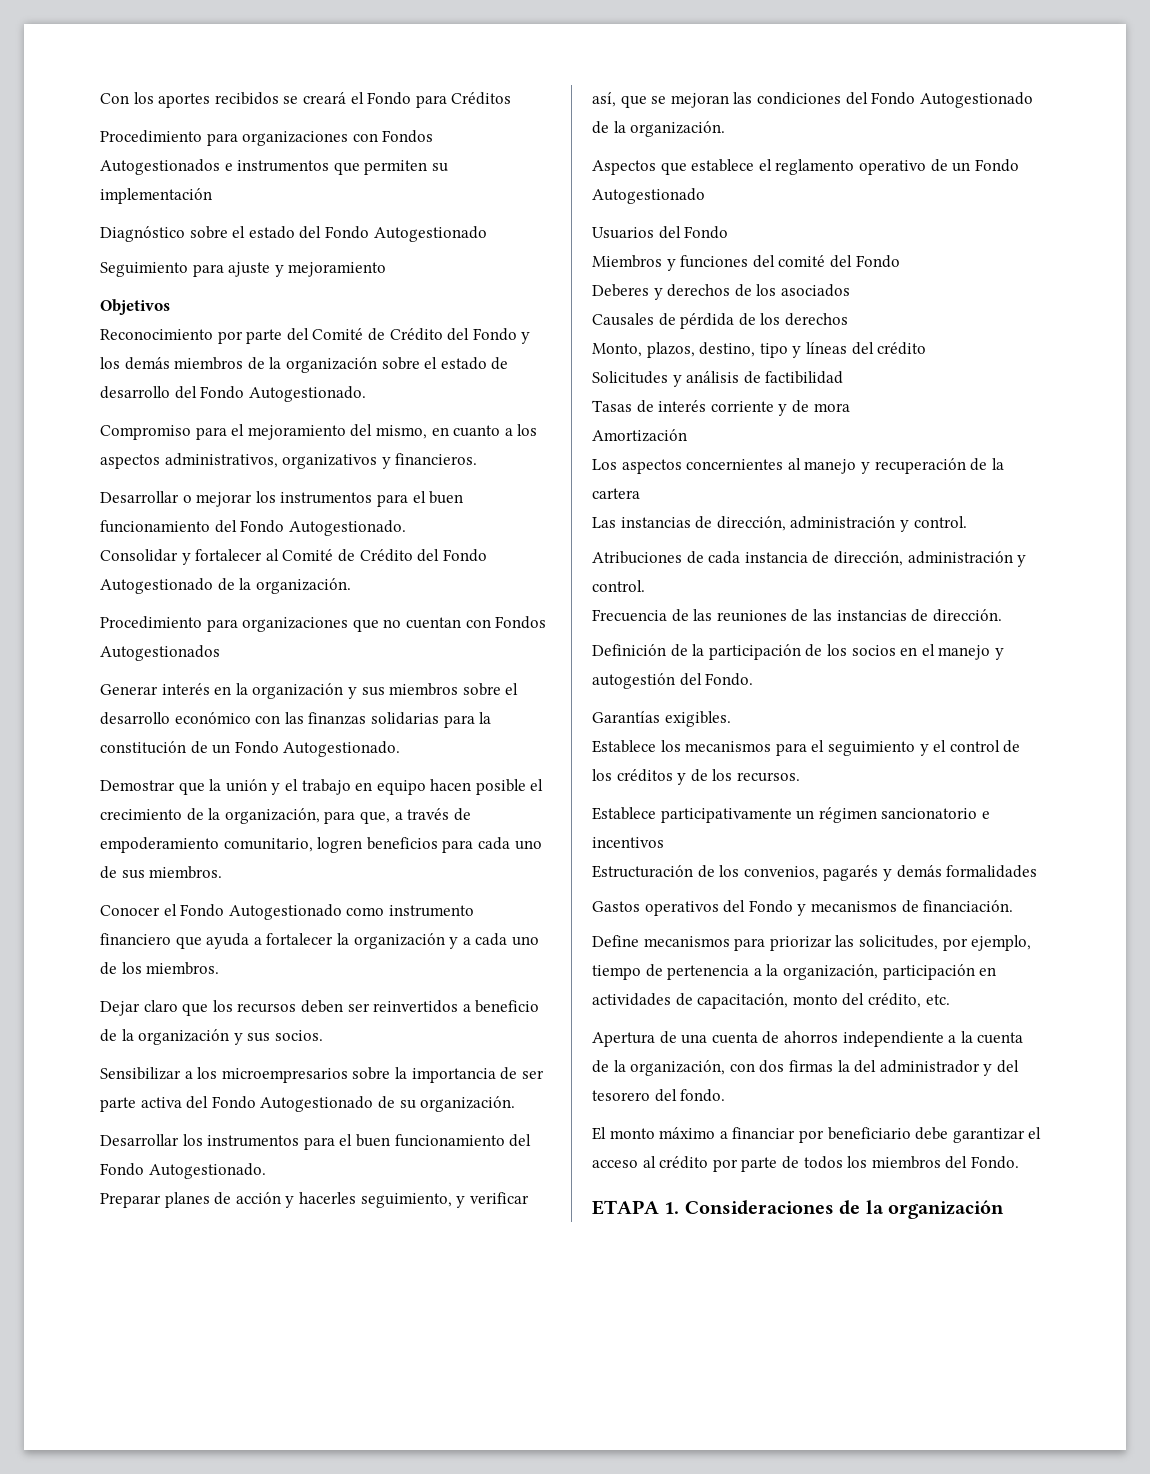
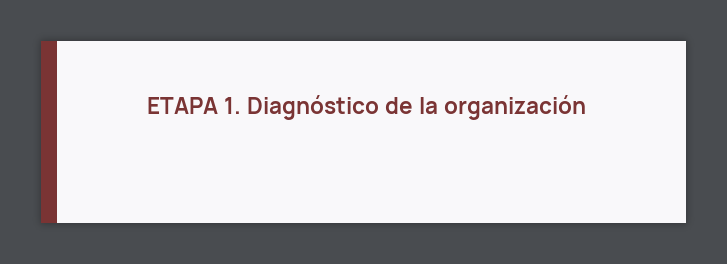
- Con los aportes recibidos se creará el Fondo para Créditos
- Procedimiento para organizaciones con Fondos Autogestionados e instrumentos que permiten su implementación
- Diagnóstico sobre el estado del Fondo Autogestionado
- Seguimiento para ajuste y mejoramiento
- Objetivos
- Reconocimiento por parte del Comité de Crédito del Fondo y los demás miembros de la organización sobre el estado de desarrollo del Fondo Autogestionado.
- Compromiso para el mejoramiento del mismo, en cuanto a los aspectos administrativos, organizativos y financieros.
- Desarrollar o mejorar los instrumentos para el buen funcionamiento del Fondo Autogestionado.
- Consolidar y fortalecer al Comité de Crédito del Fondo Autogestionado de la organización.
- Procedimiento para organizaciones que no cuentan con Fondos Autogestionados
- Generar interés en la organización y sus miembros sobre el desarrollo económico con las finanzas solidarias para la constitución de un Fondo Autogestionado.
- Demostrar que la unión y el trabajo en equipo hacen posible el crecimiento de la organización, para que, a través de empoderamiento comunitario, logren beneficios para cada uno de sus miembros.
- Conocer el Fondo Autogestionado como instrumento financiero que ayuda a fortalecer la organización y a cada uno de los miembros.
- Dejar claro que los recursos deben ser reinvertidos a beneficio de la organización y sus socios.
- Sensibilizar a los microempresarios sobre la importancia de ser parte activa del Fondo Autogestionado de su organización.
- Desarrollar los instrumentos para el buen funcionamiento del Fondo Autogestionado.
- Preparar planes de acción y hacerles seguimiento, y verificar así, que se mejoran las condiciones del Fondo Autogestionado de la organización.
- Aspectos que establece el reglamento operativo de un Fondo Autogestionado
- Usuarios del Fondo
- Miembros y funciones del comité del Fondo
- Deberes y derechos de los asociados
- Causales de pérdida de los derechos
- Monto, plazos, destino, tipo y líneas del crédito
- Solicitudes y análisis de factibilidad
- Tasas de interés corriente y de mora
- Amortización
- Los aspectos concernientes al manejo y recuperación de la cartera
- Las instancias de dirección, administración y control.
- Atribuciones de cada instancia de dirección, administración y control.
- Frecuencia de las reuniones de las instancias de dirección.
- Definición de la participación de los socios en el manejo y autogestión del Fondo.
- Garantías exigibles.
- Establece los mecanismos para el seguimiento y el control de los créditos y de los recursos.
- Establece participativamente un régimen sancionatorio e incentivos
- Estructuración de los convenios, pagarés y demás formalidades
- Gastos operativos del Fondo y mecanismos de financiación.
- Define mecanismos para priorizar las solicitudes, por ejemplo, tiempo de pertenencia a la organización, participación en actividades de capacitación, monto del crédito, etc.
- Apertura de una cuenta de ahorros independiente a la cuenta de la organización, con dos firmas la del administrador y del tesorero del fondo.
- El monto máximo a financiar por beneficiario debe garantizar el acceso al crédito por parte de todos los miembros del Fondo.
- ETAPA 1. Consideraciones de la organización
+ ETAPA 1. Diagnóstico de la organización

